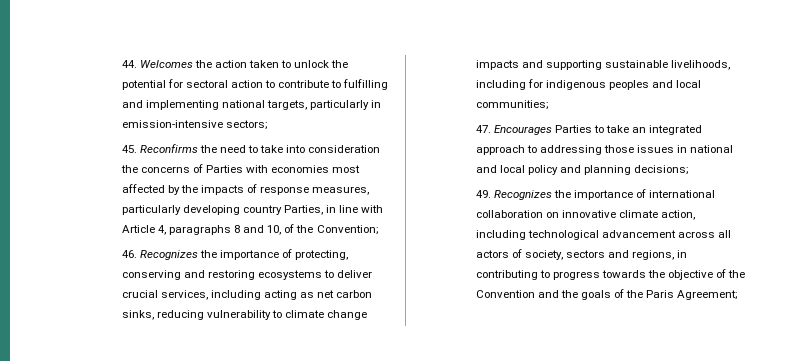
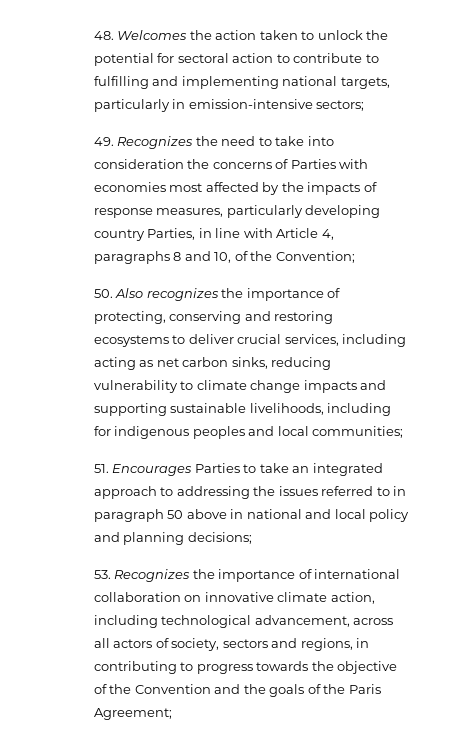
- 44. Welcomes the action taken to unlock the potential for sectoral action to contribute to fulfilling and implementing national targets, particularly in emission-intensive sectors;
+ 48. Welcomes the action taken to unlock the potential for sectoral action to contribute to fulfilling and implementing national targets, particularly in emission-intensive sectors;
- 45. Reconfirms the need to take into consideration the concerns of Parties with economies most affected by the impacts of response measures, particularly developing country Parties, in line with Article 4, paragraphs 8 and 10, of the Convention;
+ 49. Recognizes the need to take into consideration the concerns of Parties with economies most affected by the impacts of response measures, particularly developing country Parties, in line with Article 4, paragraphs 8 and 10, of the Convention;
- 46. Recognizes the importance of protecting, conserving and restoring ecosystems to deliver crucial services, including acting as net carbon sinks, reducing vulnerability to climate change impacts and supporting sustainable livelihoods, including for indigenous peoples and local communities;
+ 50. Also recognizes the importance of protecting, conserving and restoring ecosystems to deliver crucial services, including acting as net carbon sinks, reducing vulnerability to climate change impacts and supporting sustainable livelihoods, including for indigenous peoples and local communities;
- 47. Encourages Parties to take an integrated approach to addressing those issues in national and local policy and planning decisions;
+ 51. Encourages Parties to take an integrated approach to addressing the issues referred to in paragraph 50 above in national and local policy and planning decisions;
- 49. Recognizes the importance of international collaboration on innovative climate action, including technological advancement across all actors of society, sectors and regions, in contributing to progress towards the objective of the Convention and the goals of the Paris Agreement;
+ 53. Recognizes the importance of international collaboration on innovative climate action, including technological advancement, across all actors of society, sectors and regions, in contributing to progress towards the objective of the Convention and the goals of the Paris Agreement;

